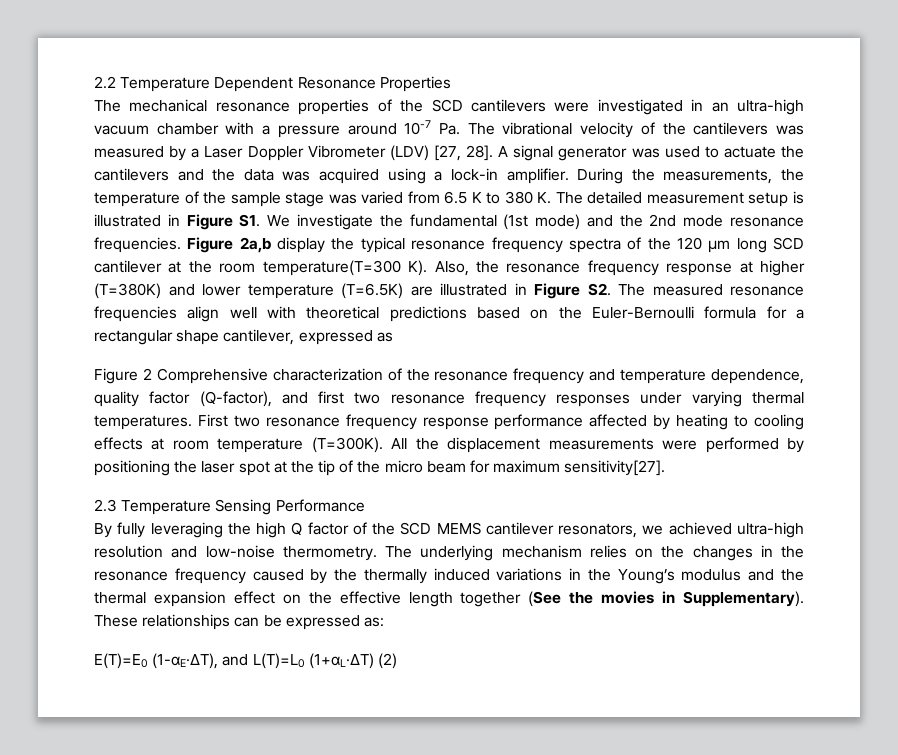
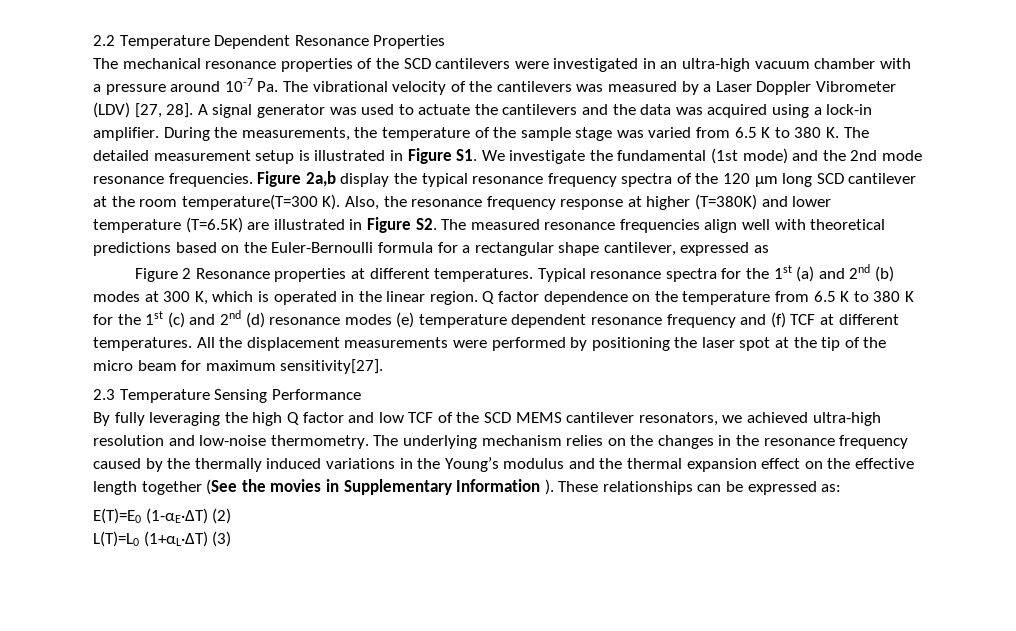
- Figure 2 Comprehensive characterization of the resonance frequency and temperature dependence, quality factor (Q-factor), and first two resonance frequency responses under varying thermal temperatures. First two resonance frequency response performance affected by heating to cooling effects at room temperature (T=300K).
+ Figure 2 Resonance properties at different temperatures. Typical resonance spectra for the 1st (a) and 2nd (b) modes at 300 K, which is operated in the linear region. Q factor dependence on the temperature from 6.5 K to 380 K for the 1st (c) and 2nd (d) resonance modes (e) temperature dependent resonance frequency and (f) TCF at different temperatures.
- By fully leveraging the high Q factor of the SCD MEMS cantilever resonators, we achieved ultra-high resolution and low-noise thermometry.
+ By fully leveraging the high Q factor and low TCF of the SCD MEMS cantilever resonators, we achieved ultra-high resolution and low-noise thermometry.
- The underlying mechanism relies on the changes in the resonance frequency caused by the thermally induced variations in the Young’s modulus and the thermal expansion effect on the effective length together (See the movies in Supplementary).
+ The underlying mechanism relies on the changes in the resonance frequency caused by the thermally induced variations in the Young’s modulus and the thermal expansion effect on the effective length together (See the movies in Supplementary Information ).
- E(T)=E0 (1-αE·ΔT), and L(T)=L0 (1+αL·ΔT) (2)
+ E(T)=E0 (1-αE·ΔT) (2)
+ L(T)=L0 (1+αL·ΔT) (3)

